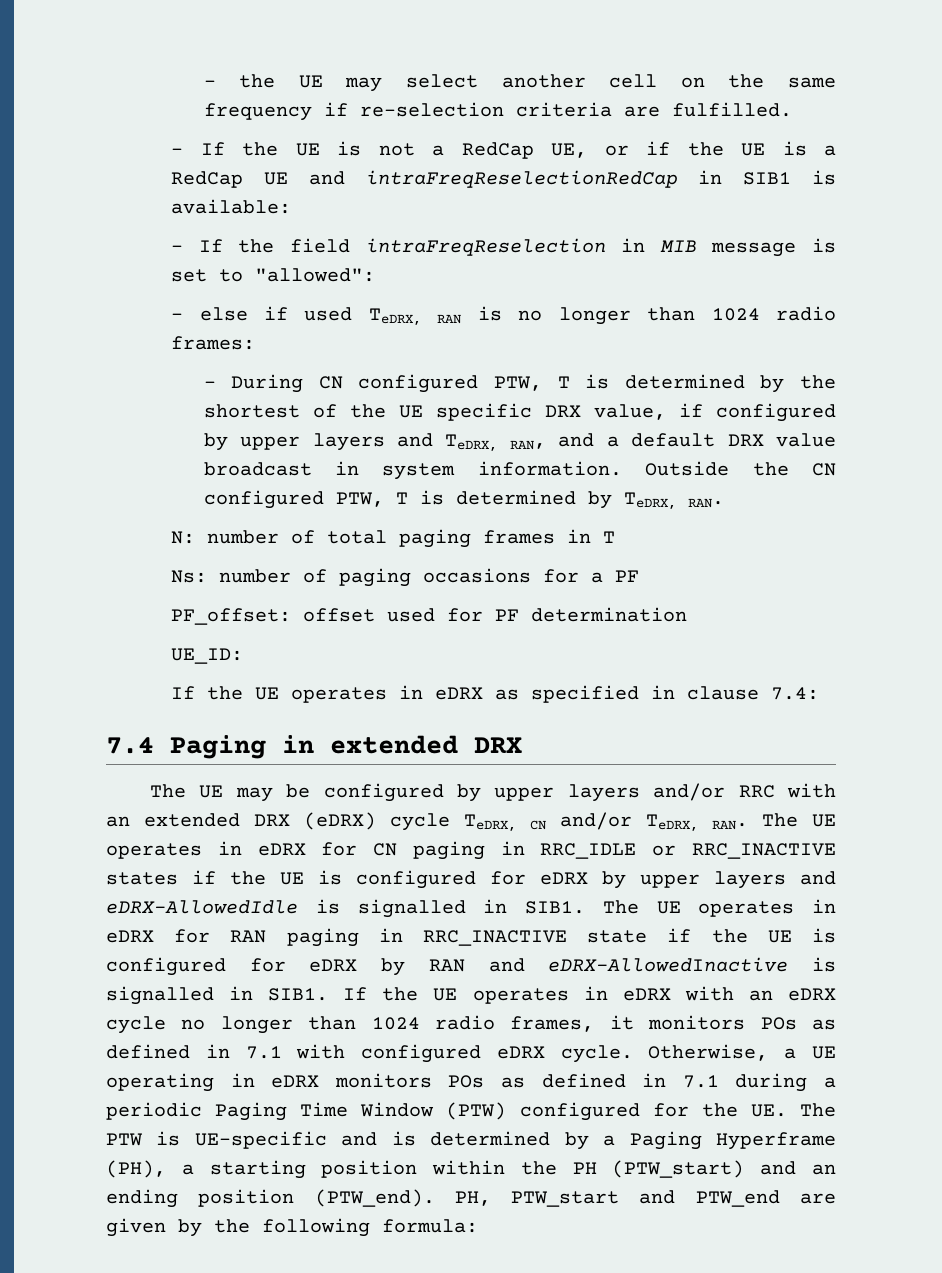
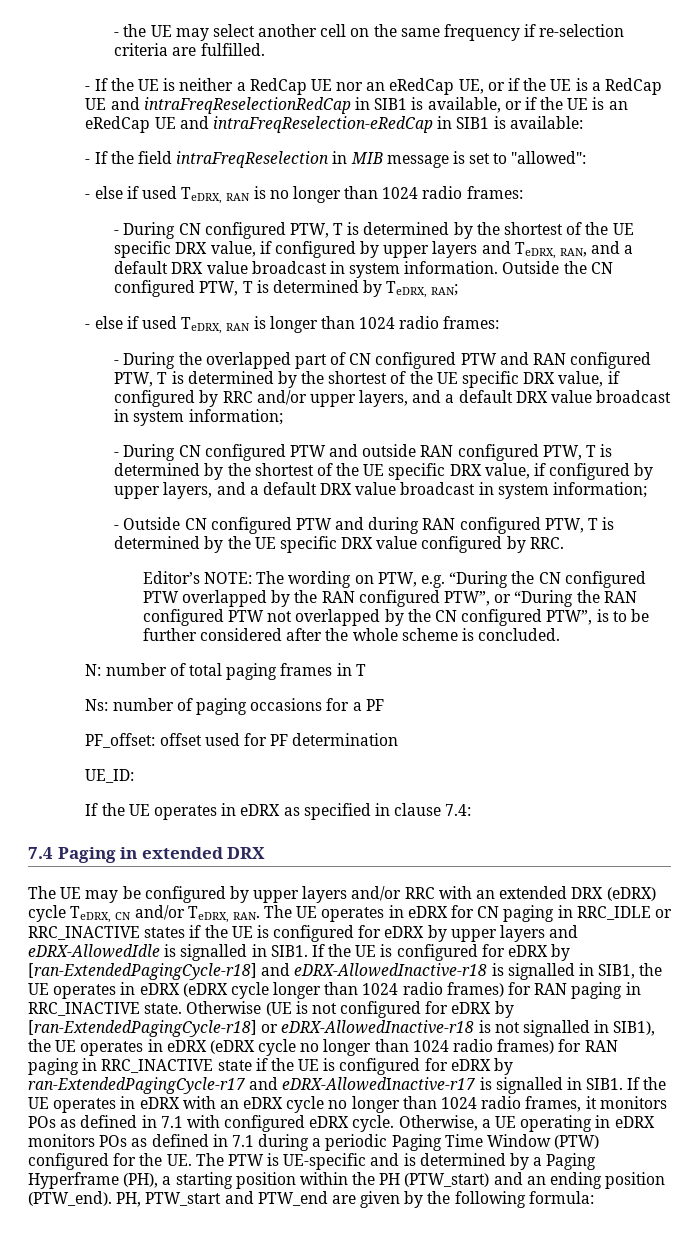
- - If the UE is not a RedCap UE, or if the UE is a RedCap UE and intraFreqReselectionRedCap in SIB1 is available:
+ - If the UE is neither a RedCap UE nor an eRedCap UE, or if the UE is a RedCap UE and intraFreqReselectionRedCap in SIB1 is available, or if the UE is an eRedCap UE and intraFreqReselection-eRedCap in SIB1 is available:
- Outside the CN configured PTW, T is determined by TeDRX, RAN.
+ Outside the CN configured PTW, T is determined by TeDRX, RAN;
+ - else if used TeDRX, RAN is longer than 1024 radio frames:
+ - During the overlapped part of CN configured PTW and RAN configured PTW, T is determined by the shortest of the UE specific DRX value, if configured by RRC and/or upper layers, and a default DRX value broadcast in system information;
+ - During CN configured PTW and outside RAN configured PTW, T is determined by the shortest of the UE specific DRX value, if configured by upper layers, and a default DRX value broadcast in system information;
+ - Outside CN configured PTW and during RAN configured PTW, T is determined by the UE specific DRX value configured by RRC.
+ Editor’s NOTE: The wording on PTW, e.g. “During the CN configured PTW overlapped by the RAN configured PTW”, or “During the RAN configured PTW not overlapped by the CN configured PTW”, is to be further considered after the whole scheme is concluded.
- The UE operates in eDRX for RAN paging in RRC_INACTIVE state if the UE is configured for eDRX by RAN and eDRX-AllowedInactive is signalled in SIB1.
+ If the UE is configured for eDRX by [ran-ExtendedPagingCycle-r18] and eDRX-AllowedInactive-r18 is signalled in SIB1, the UE operates in eDRX (eDRX cycle longer than 1024 radio frames) for RAN paging in RRC_INACTIVE state. Otherwise (UE is not configured for eDRX by [ran-ExtendedPagingCycle-r18] or eDRX-AllowedInactive-r18 is not signalled in SIB1), the UE operates in eDRX (eDRX cycle no longer than 1024 radio frames) for RAN paging in RRC_INACTIVE state if the UE is configured for eDRX by ran-ExtendedPagingCycle-r17 and eDRX-AllowedInactive-r17 is signalled in SIB1.

